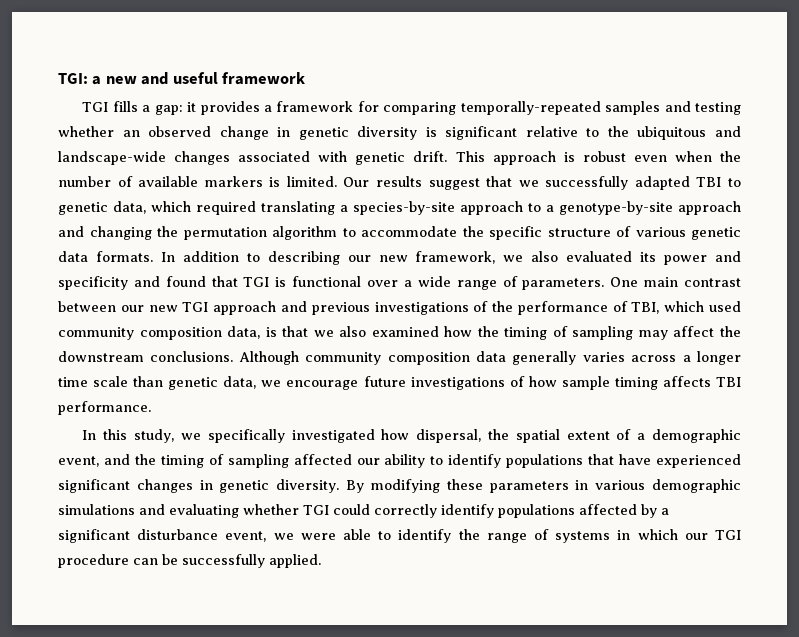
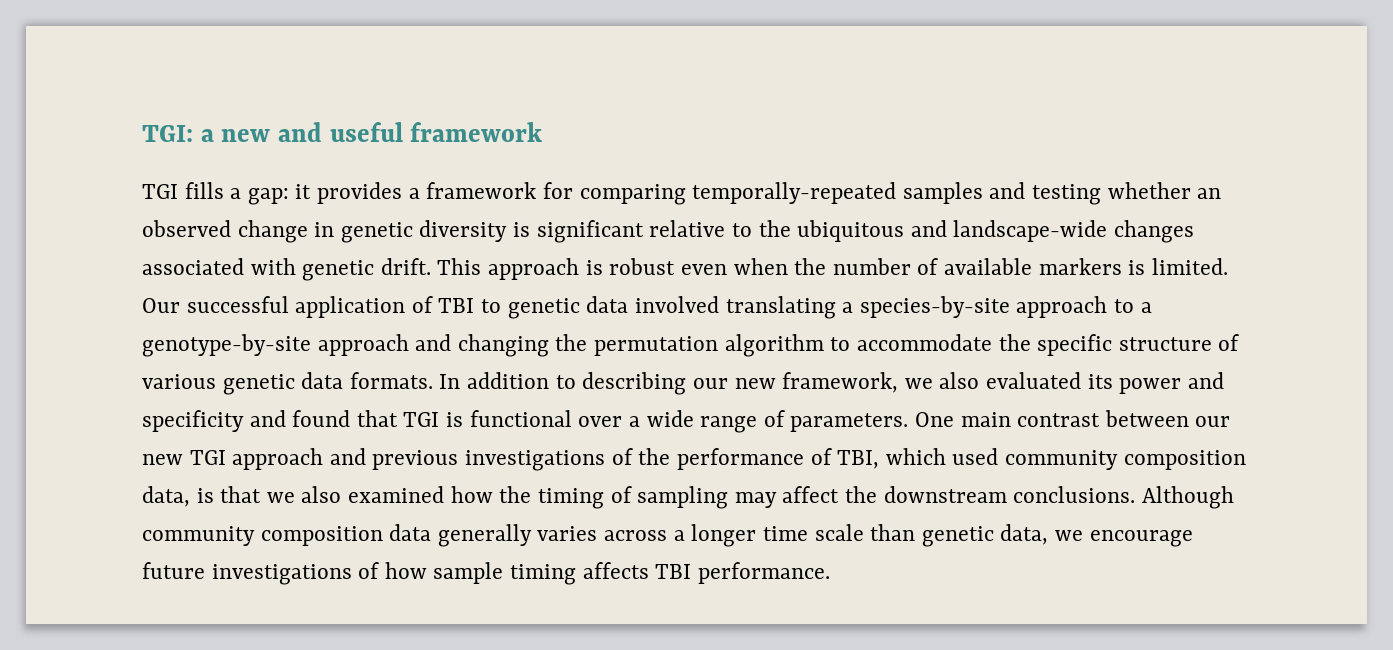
- Our results suggest that we successfully adapted TBI to genetic data, which required translating a species-by-site approach to a genotype-by-site approach and changing the permutation algorithm to accommodate the specific structure of various genetic data formats.
+ Our successful application of TBI to genetic data involved translating a species-by-site approach to a genotype-by-site approach and changing the permutation algorithm to accommodate the specific structure of various genetic data formats.
- In this study, we specifically investigated how dispersal, the spatial extent of a demographic event, and the timing of sampling affected our ability to identify populations that have experienced significant changes in genetic diversity. By modifying these parameters in various demographic simulations and evaluating whether TGI could correctly identify populations affected by a significant disturbance event, we were able to identify the range of systems in which our TGI procedure can be successfully applied.

